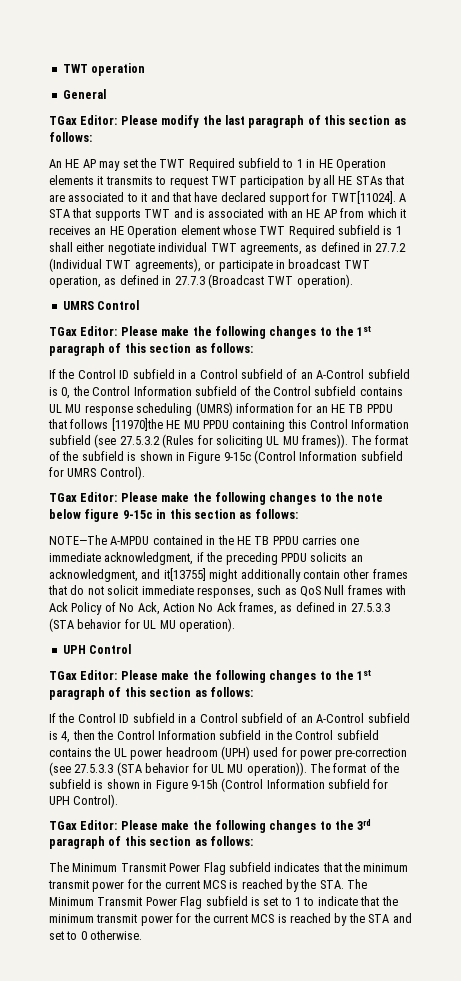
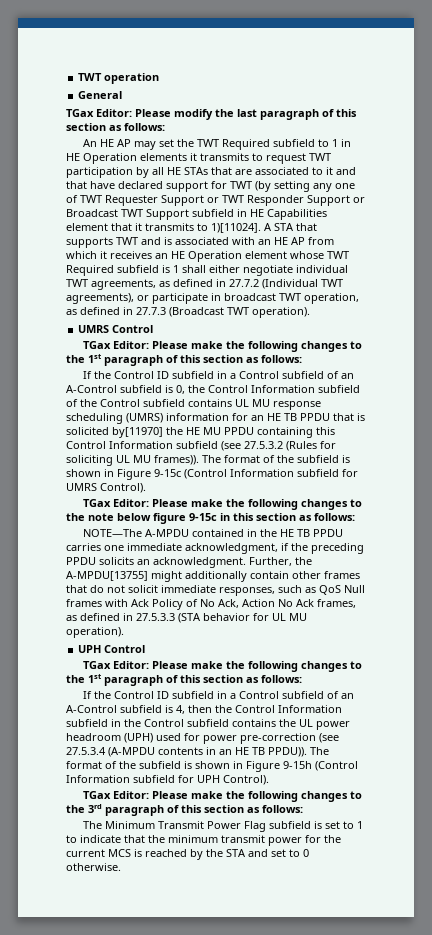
- An HE AP may set the TWT Required subfield to 1 in HE Operation elements it transmits to request TWT participation by all HE STAs that are associated to it and that have declared support for TWT[11024].
+ An HE AP may set the TWT Required subfield to 1 in HE Operation elements it transmits to request TWT participation by all HE STAs that are associated to it and that have declared support for TWT (by setting any one of TWT Requester Support or TWT Responder Support or Broadcast TWT Support subfield in HE Capabilities element that it transmits to 1)[11024].
- If the Control ID subfield in a Control subfield of an A-Control subfield is 0, the Control Information subfield of the Control subfield contains UL MU response scheduling (UMRS) information for an HE TB PPDU that follows [11970]the HE MU PPDU containing this Control Information subfield (see 27.5.3.2 (Rules for soliciting UL MU frames)).
+ If the Control ID subfield in a Control subfield of an A-Control subfield is 0, the Control Information subfield of the Control subfield contains UL MU response scheduling (UMRS) information for an HE TB PPDU that is solicited by[11970] the HE MU PPDU containing this Control Information subfield (see 27.5.3.2 (Rules for soliciting UL MU frames)).
- NOTE—The A-MPDU contained in the HE TB PPDU carries one immediate acknowledgment, if the preceding PPDU solicits an acknowledgment, and it[13755] might additionally contain other frames that do not solicit immediate responses, such as QoS Null frames with Ack Policy of No Ack, Action No Ack frames, as defined in 27.5.3.3 (STA behavior for UL MU operation).
+ NOTE—The A-MPDU contained in the HE TB PPDU carries one immediate acknowledgment, if the preceding PPDU solicits an acknowledgment. Further, the A-MPDU[13755] might additionally contain other frames that do not solicit immediate responses, such as QoS Null frames with Ack Policy of No Ack, Action No Ack frames, as defined in 27.5.3.3 (STA behavior for UL MU operation).
- If the Control ID subfield in a Control subfield of an A-Control subfield is 4, then the Control Information subfield in the Control subfield contains the UL power headroom (UPH) used for power pre-correction (see 27.5.3.3 (STA behavior for UL MU operation)).
+ If the Control ID subfield in a Control subfield of an A-Control subfield is 4, then the Control Information subfield in the Control subfield contains the UL power headroom (UPH) used for power pre-correction (see 27.5.3.4 (A-MPDU contents in an HE TB PPDU)).
- The Minimum Transmit Power Flag subfield indicates that the minimum transmit power for the current MCS is reached by the STA. The Minimum Transmit Power Flag subfield is set to 1 to indicate that the minimum transmit power for the current MCS is reached by the STA and set to 0 otherwise.
+ The Minimum Transmit Power Flag subfield is set to 1 to indicate that the minimum transmit power for the current MCS is reached by the STA and set to 0 otherwise.

